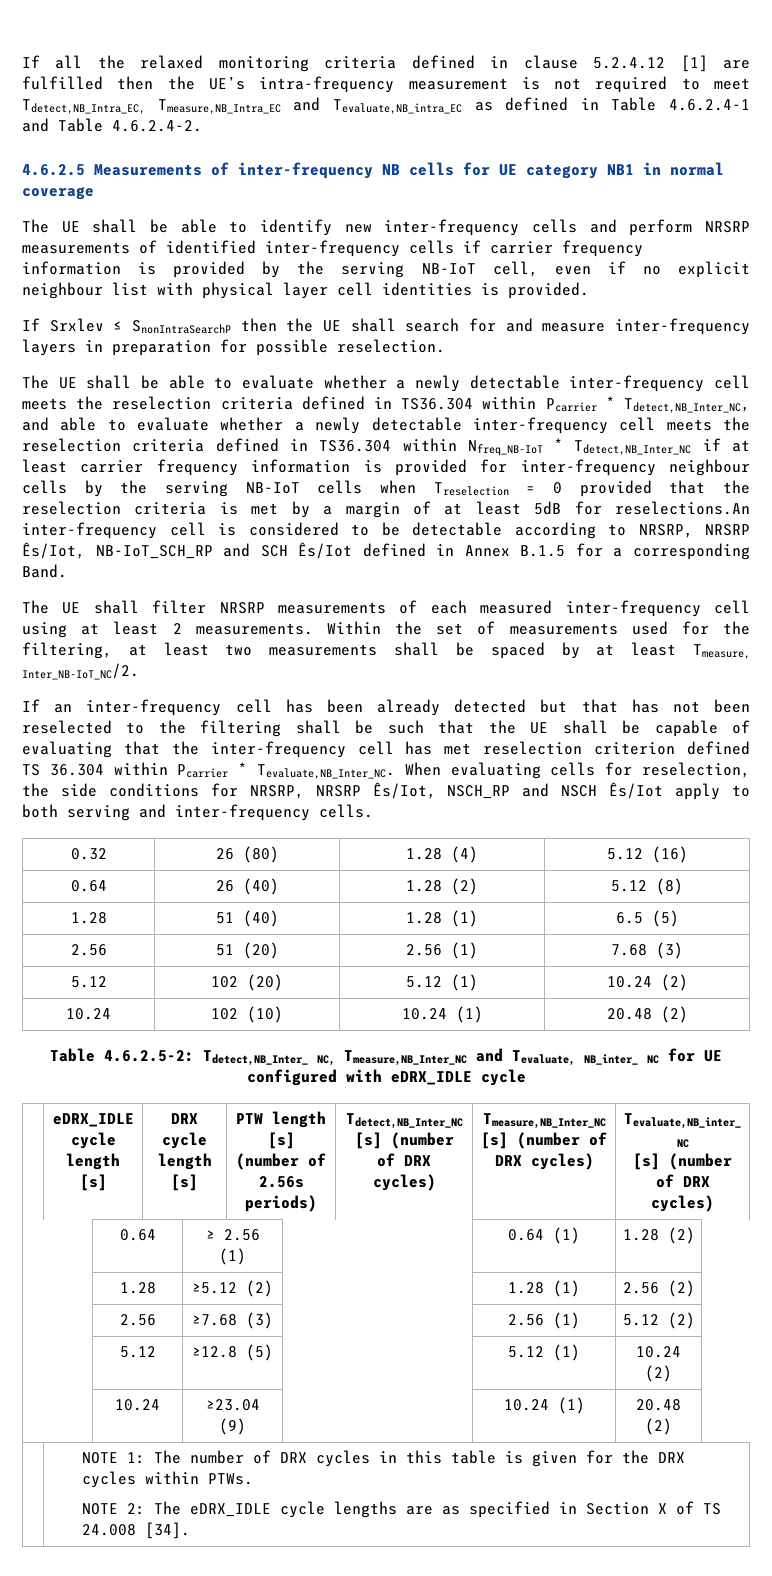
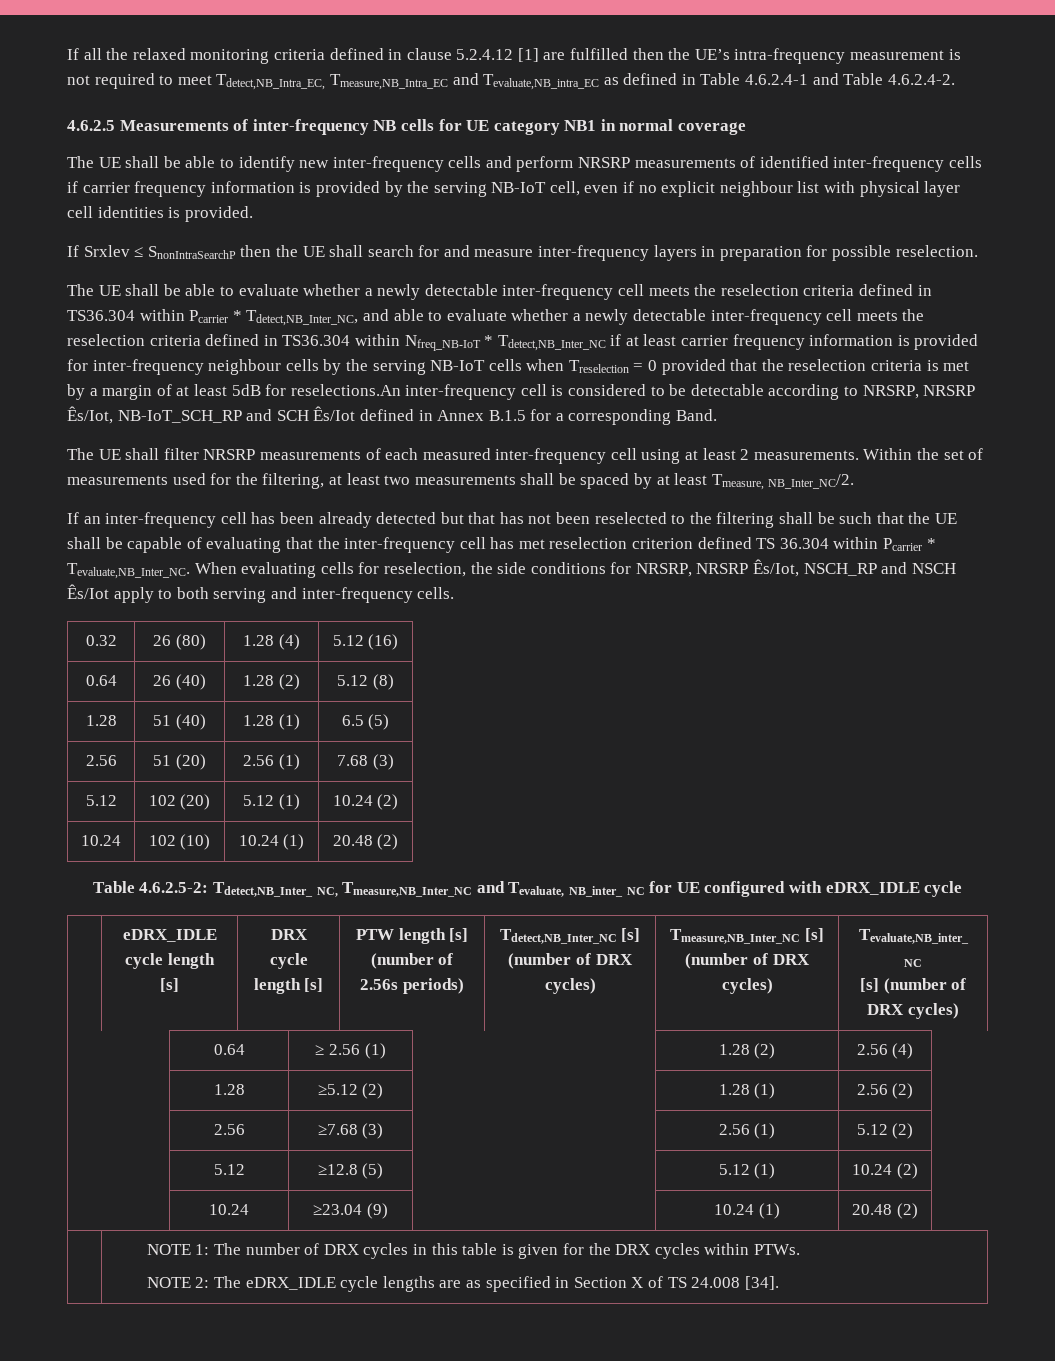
- Within the set of measurements used for the filtering, at least two measurements shall be spaced by at least Tmeasure, Inter_NB-IoT_NC/2.
+ Within the set of measurements used for the filtering, at least two measurements shall be spaced by at least Tmeasure, NB_Inter_NC/2.
- | 0.64 | ≥ 2.56 (1) | | 0.64 (1) | 1.28 (2)
+ | 0.64 | ≥ 2.56 (1) | | 1.28 (2) | 2.56 (4)

